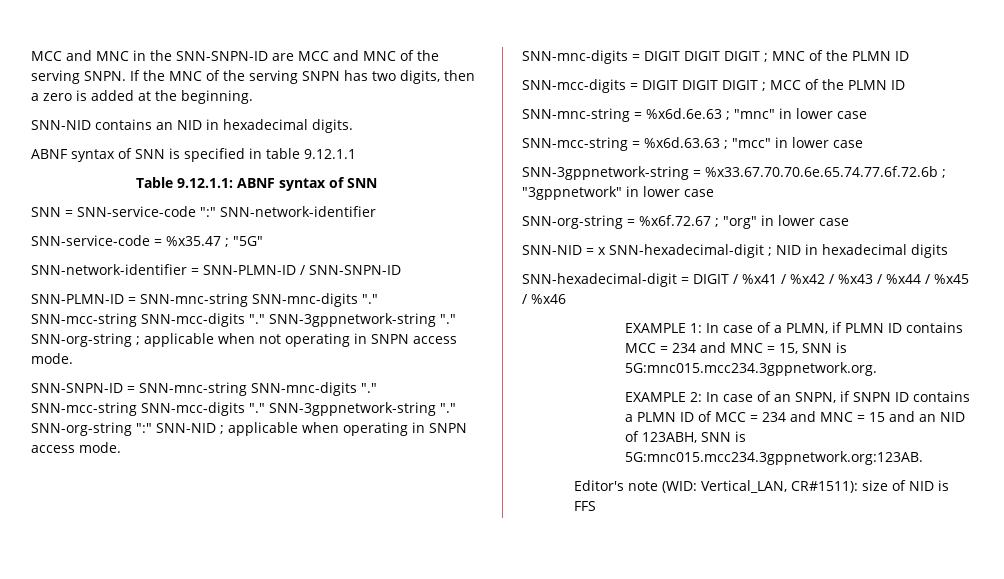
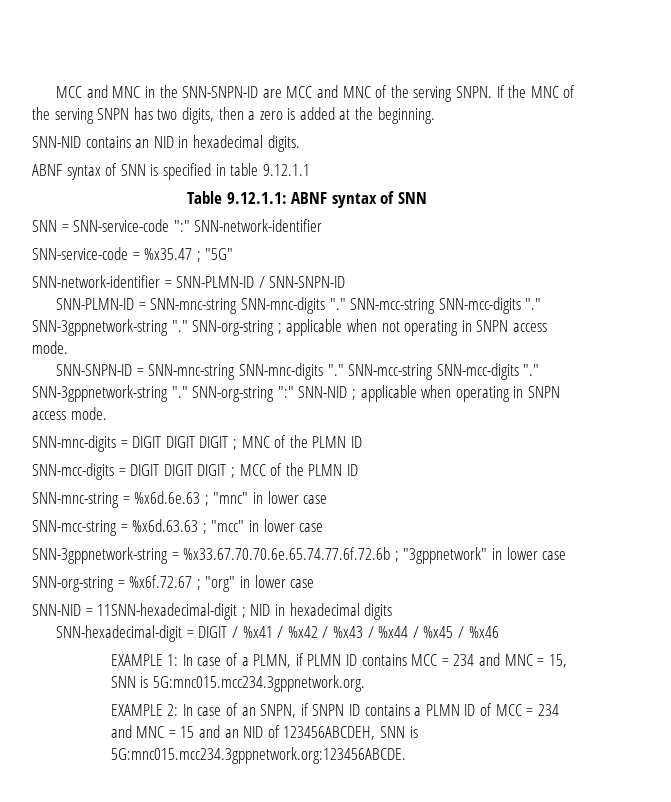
- SNN-NID = x SNN-hexadecimal-digit ; NID in hexadecimal digits
+ SNN-NID = 11SNN-hexadecimal-digit ; NID in hexadecimal digits
- EXAMPLE 2: In case of an SNPN, if SNPN ID contains a PLMN ID of MCC = 234 and MNC = 15 and an NID of 123ABH, SNN is 5G:mnc015.mcc234.3gppnetwork.org:123AB.
- Editor's note (WID: Vertical_LAN, CR#1511): size of NID is FFS
+ EXAMPLE 2: In case of an SNPN, if SNPN ID contains a PLMN ID of MCC = 234 and MNC = 15 and an NID of 123456ABCDEH, SNN is 5G:mnc015.mcc234.3gppnetwork.org:123456ABCDE.

